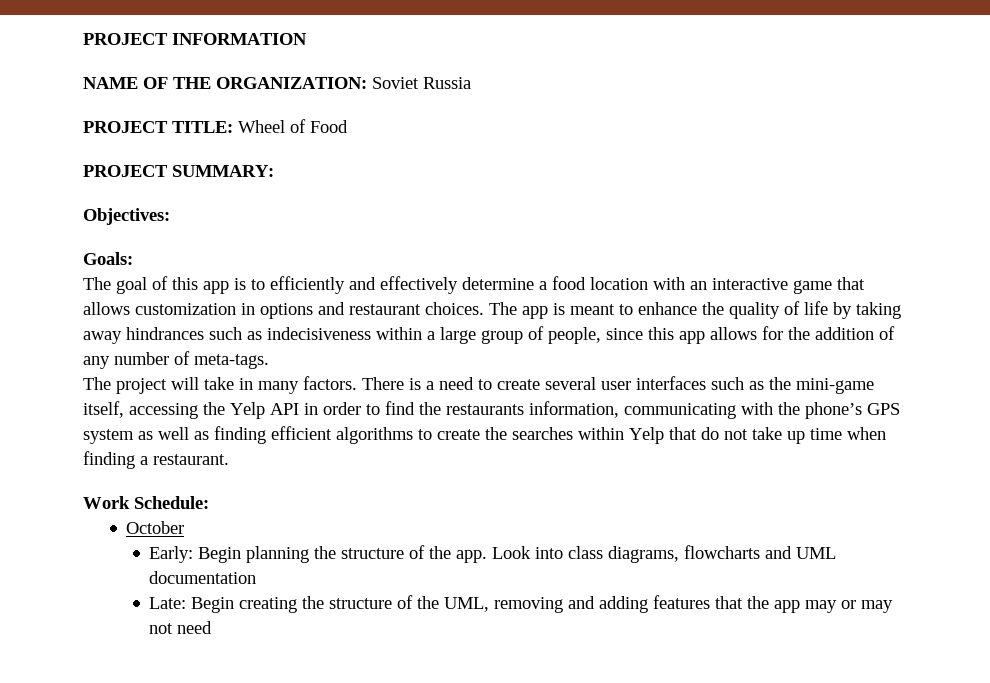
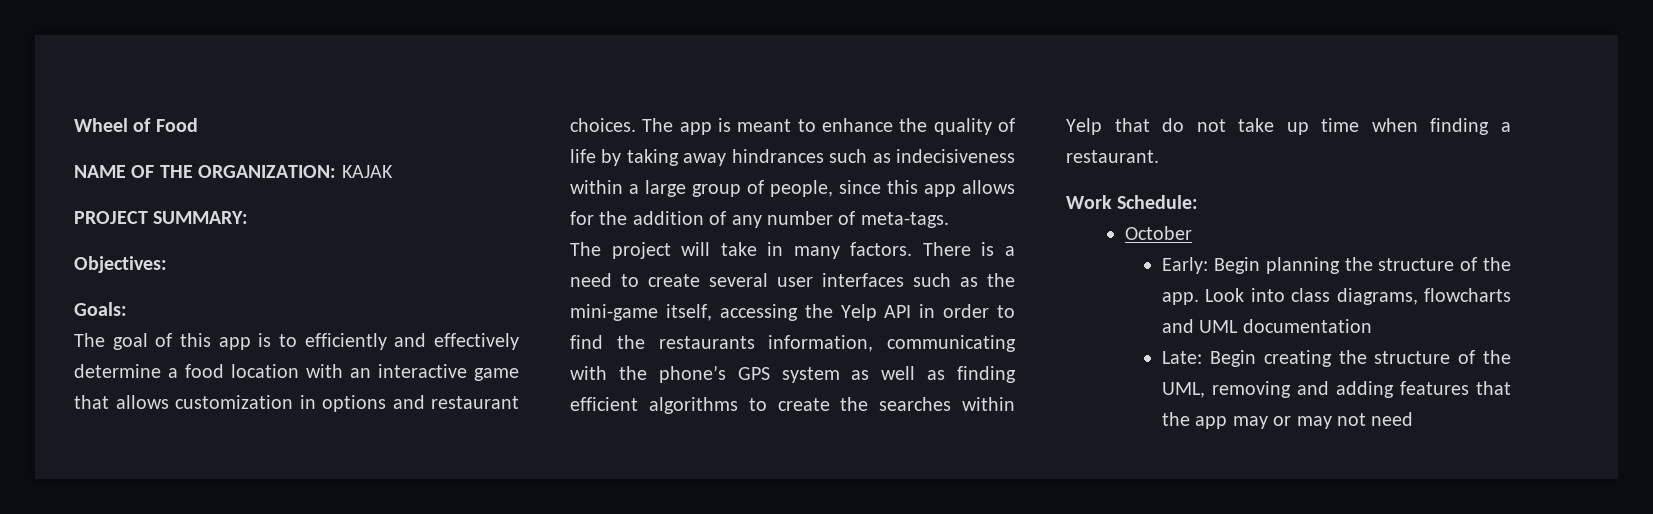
- PROJECT INFORMATION
+ Wheel of Food
- NAME OF THE ORGANIZATION: Soviet Russia
- PROJECT TITLE: Wheel of Food
+ NAME OF THE ORGANIZATION: KAJAK

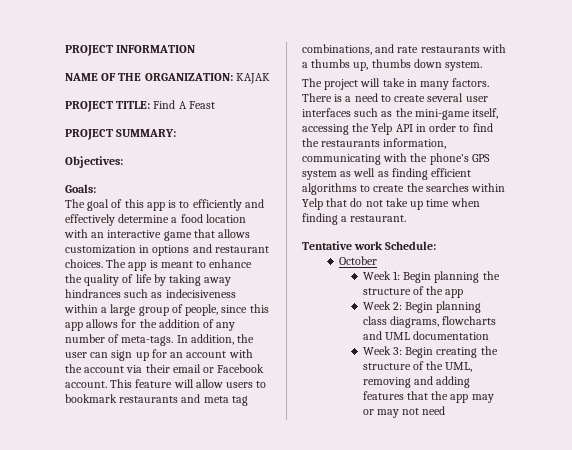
- Wheel of Food
+ PROJECT INFORMATION
+ PROJECT TITLE: Find A Feast
+ In addition, the user can sign up for an account with the account via their email or Facebook account. This feature will allow users to bookmark restaurants and meta tag combinations, and rate restaurants with a thumbs up, thumbs down system.
- Work Schedule:
+ Tentative work Schedule:
- Early: Begin planning the structure of the app. Look into class diagrams, flowcharts and UML documentation
+ Week 1: Begin planning the structure of the app
+ Week 2: Begin planning class diagrams, flowcharts and UML documentation
- Late: Begin creating the structure of the UML, removing and adding features that the app may or may not need
+ Week 3: Begin creating the structure of the UML, removing and adding features that the app may or may not need

